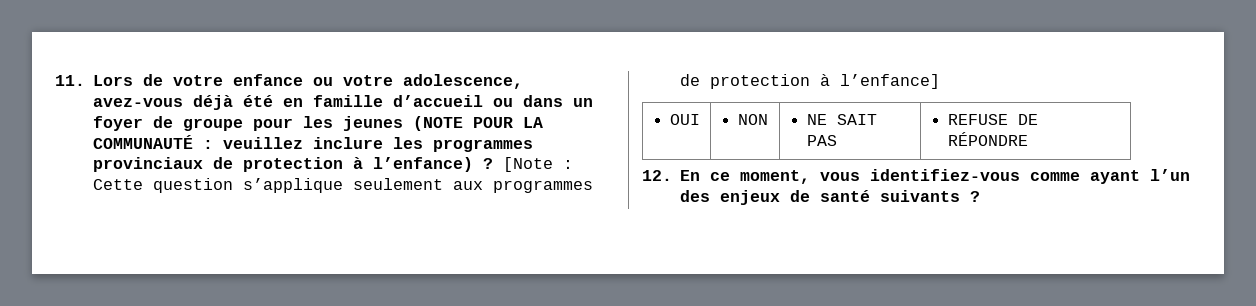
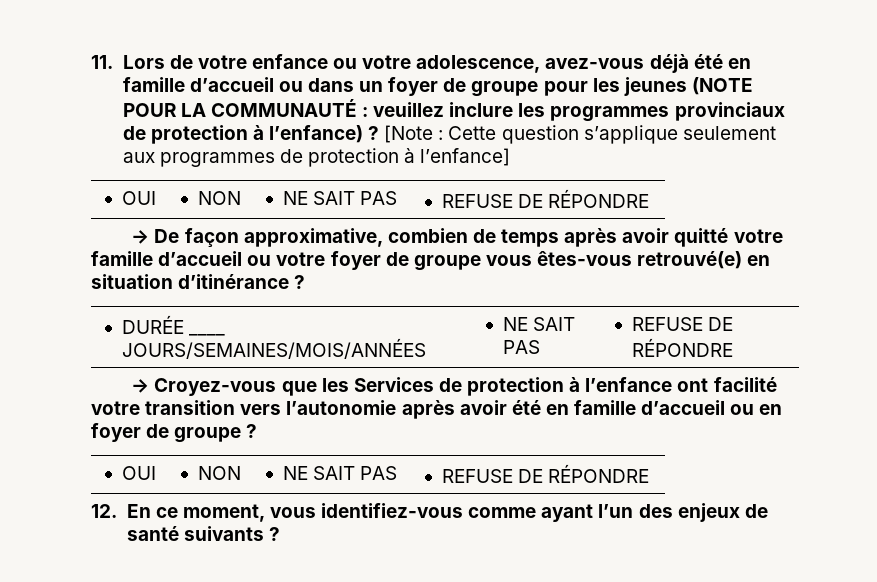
+ → De façon approximative, combien de temps après avoir quitté votre famille d’accueil ou votre foyer de groupe vous êtes-vous retrouvé(e) en situation d’itinérance ?
+ DURÉE ____ JOURS/SEMAINES/MOIS/ANNÉES | NE SAIT PAS | REFUSE DE RÉPONDRE
+ → Croyez-vous que les Services de protection à l’enfance ont facilité votre transition vers l’autonomie après avoir été en famille d’accueil ou en foyer de groupe ?
+ OUI | NON | NE SAIT PAS | REFUSE DE RÉPONDRE

